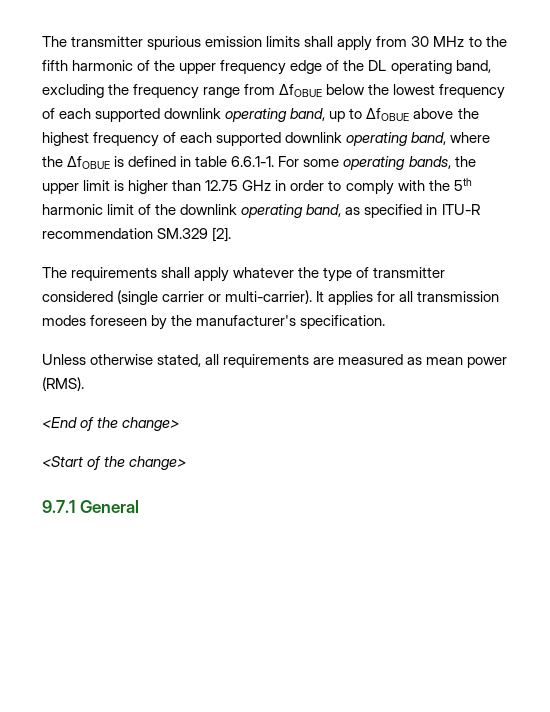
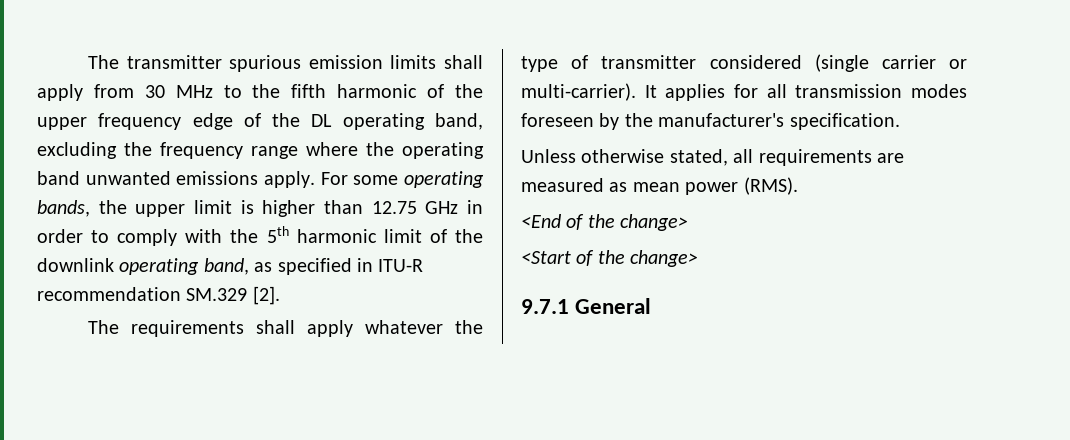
- The transmitter spurious emission limits shall apply from 30 MHz to the fifth harmonic of the upper frequency edge of the DL operating band, excluding the frequency range from ΔfOBUE below the lowest frequency of each supported downlink operating band, up to ΔfOBUE above the highest frequency of each supported downlink operating band, where the ΔfOBUE is defined in table 6.6.1-1. For some operating bands, the upper limit is higher than 12.75 GHz in order to comply with the 5th harmonic limit of the downlink operating band, as specified in ITU-R recommendation SM.329 [2].
+ The transmitter spurious emission limits shall apply from 30 MHz to the fifth harmonic of the upper frequency edge of the DL operating band, excluding the frequency range where the operating band unwanted emissions apply. For some operating bands, the upper limit is higher than 12.75 GHz in order to comply with the 5th harmonic limit of the downlink operating band, as specified in ITU-R recommendation SM.329 [2].

